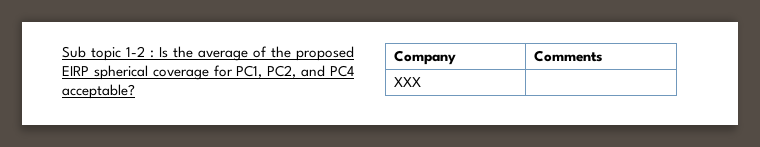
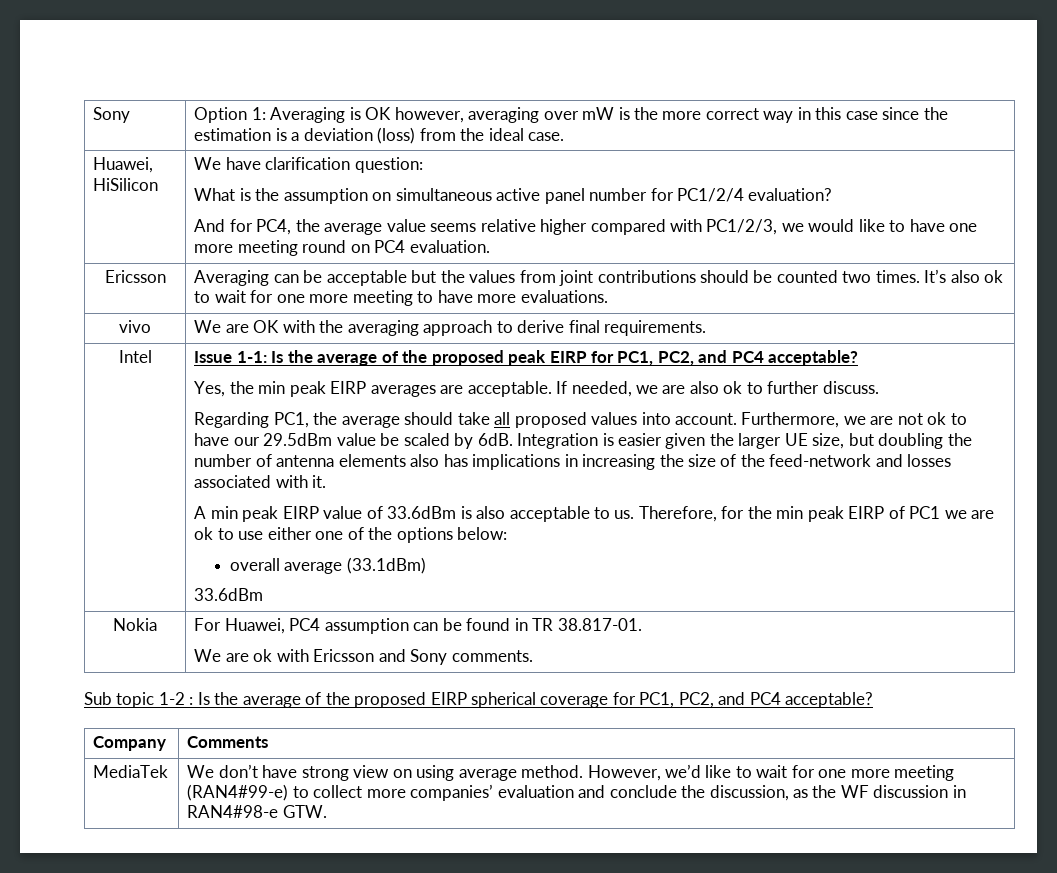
+ Sony | Option 1: Averaging is OK however, averaging over mW is the more correct way in this case since the estimation is a deviation (loss) from the ideal case.
+ Huawei, HiSilicon | We have clarification question:
+ What is the assumption on simultaneous active panel number for PC1/2/4 evaluation?
+ And for PC4, the average value seems relative higher compared with PC1/2/3, we would like to have one more meeting round on PC4 evaluation.
+ Ericsson | Averaging can be acceptable but the values from joint contributions should be counted two times. It’s also ok to wait for one more meeting to have more evaluations.
+ vivo | We are OK with the averaging approach to derive final requirements.
+ Intel | Issue 1-1: Is the average of the proposed peak EIRP for PC1, PC2, and PC4 acceptable?
+ Yes, the min peak EIRP averages are acceptable. If needed, we are also ok to further discuss.
+ Regarding PC1, the average should take all proposed values into account. Furthermore, we are not ok to have our 29.5dBm value be scaled by 6dB. Integration is easier given the larger UE size, but doubling the number of antenna elements also has implications in increasing the size of the feed-network and losses associated with it.
+ A min peak EIRP value of 33.6dBm is also acceptable to us. Therefore, for the min peak EIRP of PC1 we are ok to use either one of the options below:
+ overall average (33.1dBm)
+ 33.6dBm
+ Nokia | For Huawei, PC4 assumption can be found in TR 38.817-01.
+ We are ok with Ericsson and Sony comments.
- XXX |
+ MediaTek | We don’t have strong view on using average method. However, we’d like to wait for one more meeting (RAN4#99-e) to collect more companies’ evaluation and conclude the discussion, as the WF discussion in RAN4#98-e GTW.

